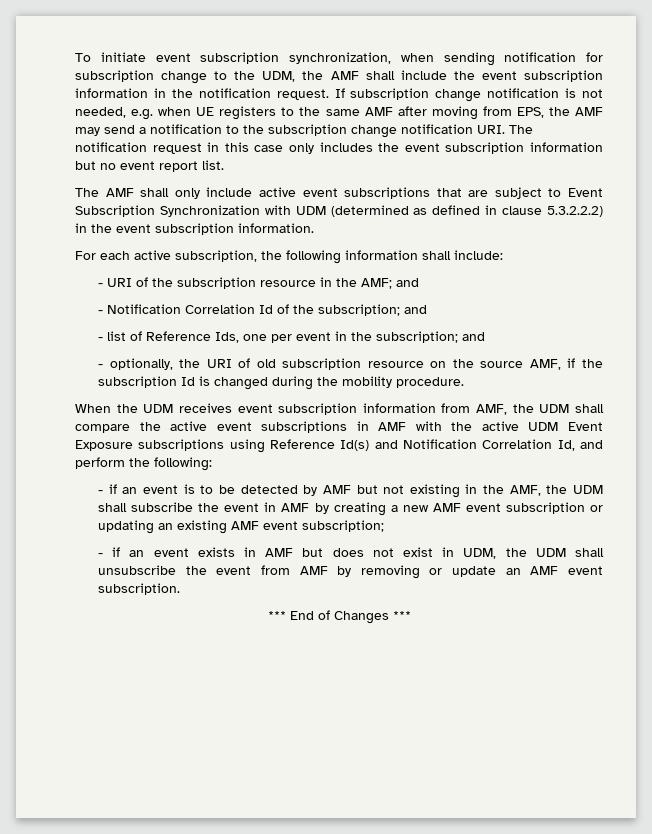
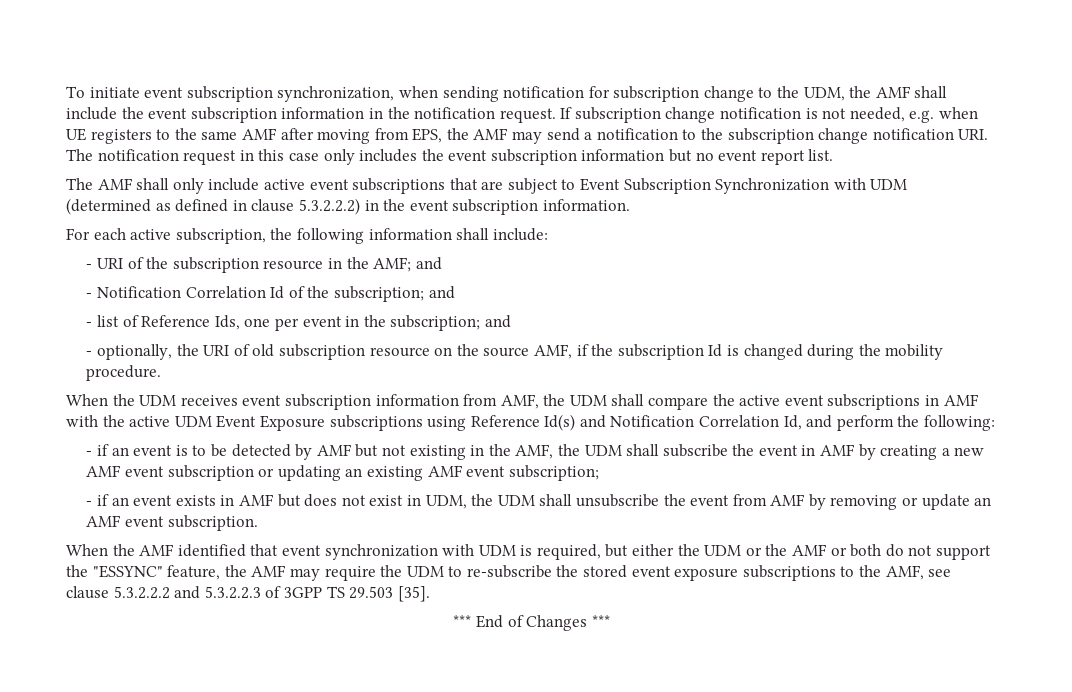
+ When the AMF identified that event synchronization with UDM is required, but either the UDM or the AMF or both do not support the "ESSYNC" feature, the AMF may require the UDM to re-subscribe the stored event exposure subscriptions to the AMF, see clause 5.3.2.2.2 and 5.3.2.2.3 of 3GPP TS 29.503 [35].

